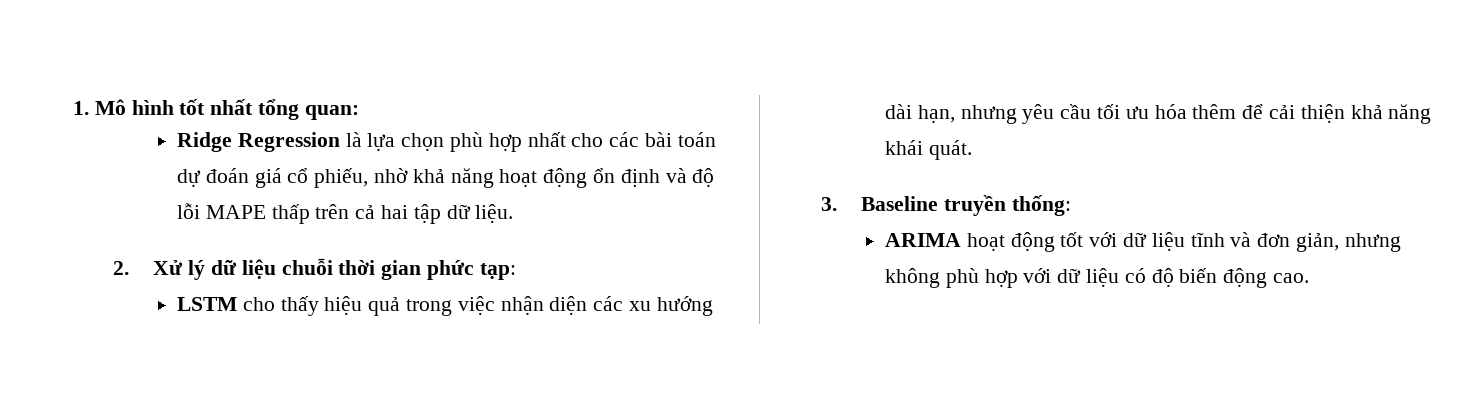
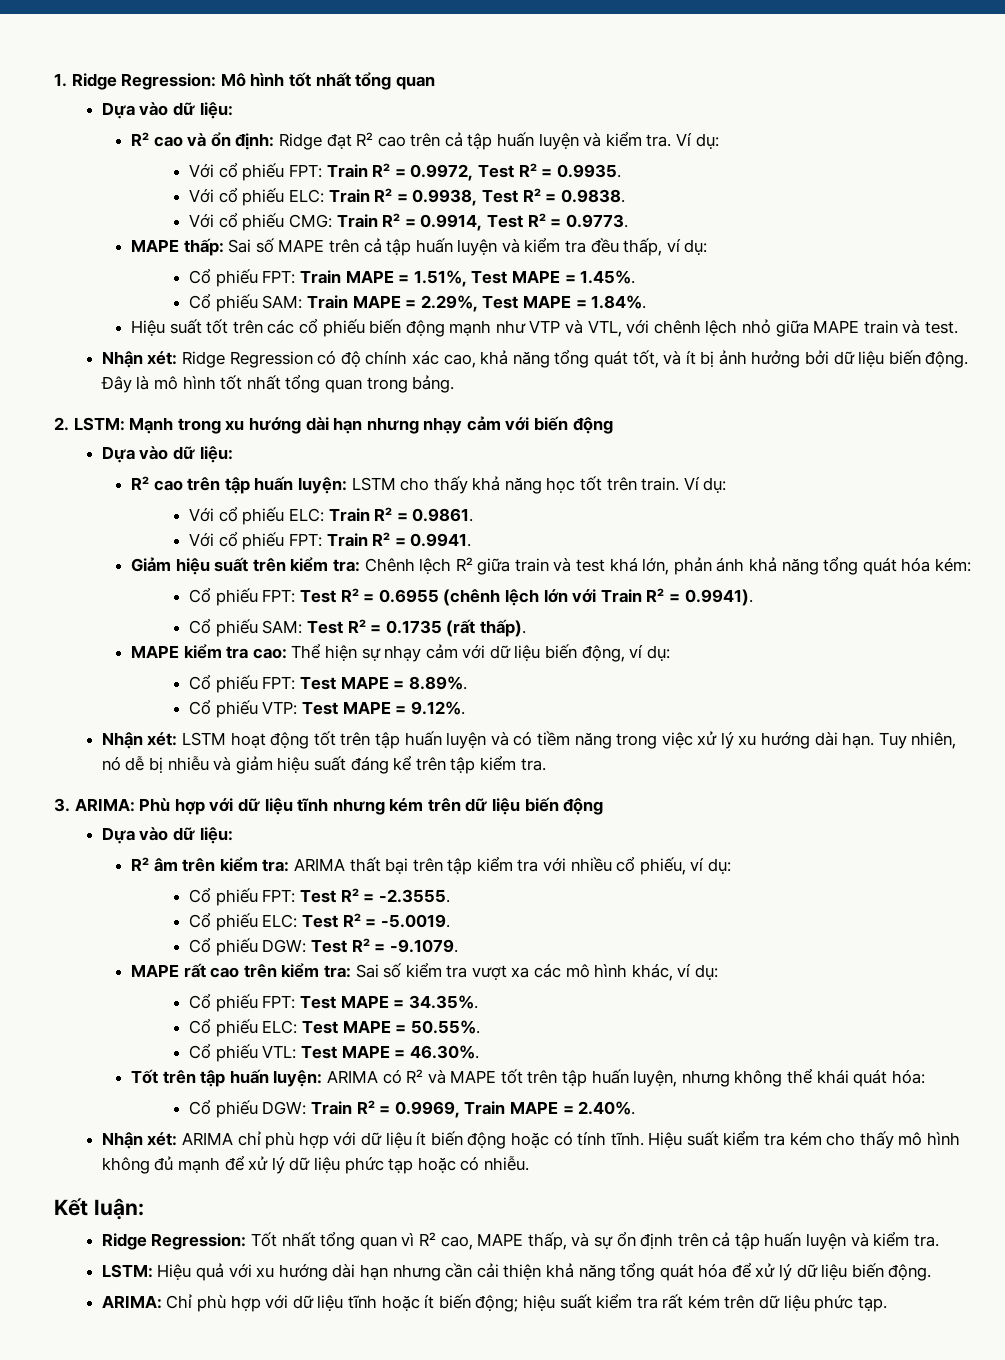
- 1. Mô hình tốt nhất tổng quan:
- Ridge Regression là lựa chọn phù hợp nhất cho các bài toán dự đoán giá cổ phiếu, nhờ khả năng hoạt động ổn định và độ lỗi MAPE thấp trên cả hai tập dữ liệu.
- 2. Xử lý dữ liệu chuỗi thời gian phức tạp:
- LSTM cho thấy hiệu quả trong việc nhận diện các xu hướng dài hạn, nhưng yêu cầu tối ưu hóa thêm để cải thiện khả năng khái quát.
- 3. Baseline truyền thống:
- ARIMA hoạt động tốt với dữ liệu tĩnh và đơn giản, nhưng không phù hợp với dữ liệu có độ biến động cao.
+ 1. Ridge Regression: Mô hình tốt nhất tổng quan
+ Dựa vào dữ liệu:
+ R² cao và ổn định: Ridge đạt R² cao trên cả tập huấn luyện và kiểm tra. Ví dụ:
+ Với cổ phiếu FPT: Train R² = 0.9972, Test R² = 0.9935.
+ Với cổ phiếu ELC: Train R² = 0.9938, Test R² = 0.9838.
+ Với cổ phiếu CMG: Train R² = 0.9914, Test R² = 0.9773.
+ MAPE thấp: Sai số MAPE trên cả tập huấn luyện và kiểm tra đều thấp, ví dụ:
+ Cổ phiếu FPT: Train MAPE = 1.51%, Test MAPE = 1.45%.
+ Cổ phiếu SAM: Train MAPE = 2.29%, Test MAPE = 1.84%.
+ Hiệu suất tốt trên các cổ phiếu biến động mạnh như VTP và VTL, với chênh lệch nhỏ giữa MAPE train và test.
+ Nhận xét: Ridge Regression có độ chính xác cao, khả năng tổng quát tốt, và ít bị ảnh hưởng bởi dữ liệu biến động. Đây là mô hình tốt nhất tổng quan trong bảng.
+ 2. LSTM: Mạnh trong xu hướng dài hạn nhưng nhạy cảm với biến động
+ Dựa vào dữ liệu:
+ R² cao trên tập huấn luyện: LSTM cho thấy khả năng học tốt trên train. Ví dụ:
+ Với cổ phiếu ELC: Train R² = 0.9861.
+ Với cổ phiếu FPT: Train R² = 0.9941.
+ Giảm hiệu suất trên kiểm tra: Chênh lệch R² giữa train và test khá lớn, phản ánh khả năng tổng quát hóa kém:
+ Cổ phiếu FPT: Test R² = 0.6955 (chênh lệch lớn với Train R² = 0.9941).
+ Cổ phiếu SAM: Test R² = 0.1735 (rất thấp).
+ MAPE kiểm tra cao: Thể hiện sự nhạy cảm với dữ liệu biến động, ví dụ:
+ Cổ phiếu FPT: Test MAPE = 8.89%.
+ Cổ phiếu VTP: Test MAPE = 9.12%.
+ Nhận xét: LSTM hoạt động tốt trên tập huấn luyện và có tiềm năng trong việc xử lý xu hướng dài hạn. Tuy nhiên, nó dễ bị nhiễu và giảm hiệu suất đáng kể trên tập kiểm tra.
+ 3. ARIMA: Phù hợp với dữ liệu tĩnh nhưng kém trên dữ liệu biến động
+ Dựa vào dữ liệu:
+ R² âm trên kiểm tra: ARIMA thất bại trên tập kiểm tra với nhiều cổ phiếu, ví dụ:
+ Cổ phiếu FPT: Test R² = -2.3555.
+ Cổ phiếu ELC: Test R² = -5.0019.
+ Cổ phiếu DGW: Test R² = -9.1079.
+ MAPE rất cao trên kiểm tra: Sai số kiểm tra vượt xa các mô hình khác, ví dụ:
+ Cổ phiếu FPT: Test MAPE = 34.35%.
+ Cổ phiếu ELC: Test MAPE = 50.55%.
+ Cổ phiếu VTL: Test MAPE = 46.30%.
+ Tốt trên tập huấn luyện: ARIMA có R² và MAPE tốt trên tập huấn luyện, nhưng không thể khái quát hóa:
+ Cổ phiếu DGW: Train R² = 0.9969, Train MAPE = 2.40%.
+ Nhận xét: ARIMA chỉ phù hợp với dữ liệu ít biến động hoặc có tính tĩnh. Hiệu suất kiểm tra kém cho thấy mô hình không đủ mạnh để xử lý dữ liệu phức tạp hoặc có nhiễu.
+ Kết luận:
+ Ridge Regression: Tốt nhất tổng quan vì R² cao, MAPE thấp, và sự ổn định trên cả tập huấn luyện và kiểm tra.
+ LSTM: Hiệu quả với xu hướng dài hạn nhưng cần cải thiện khả năng tổng quát hóa để xử lý dữ liệu biến động.
+ ARIMA: Chỉ phù hợp với dữ liệu tĩnh hoặc ít biến động; hiệu suất kiểm tra rất kém trên dữ liệu phức tạp.

